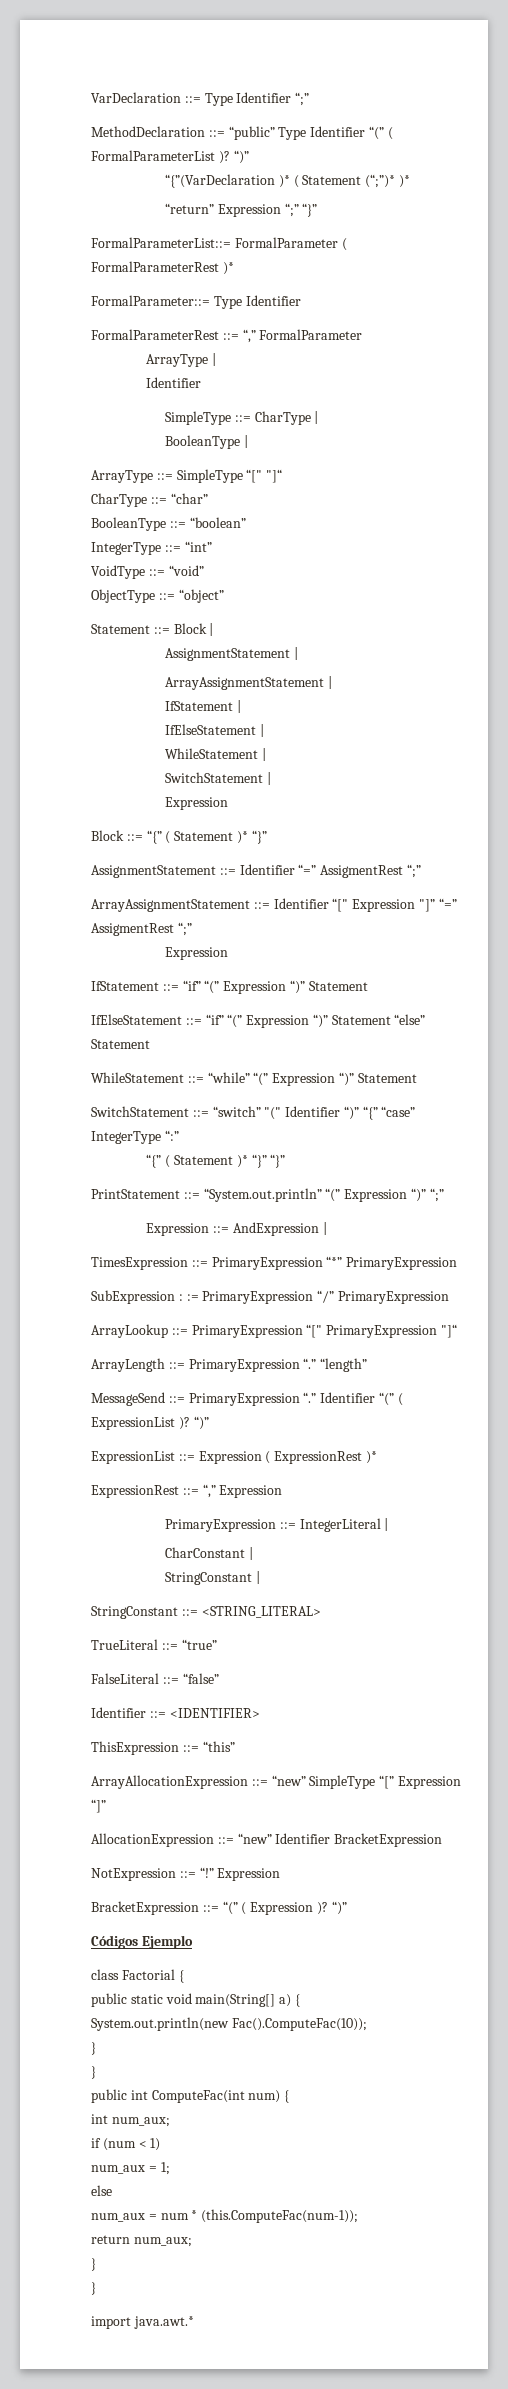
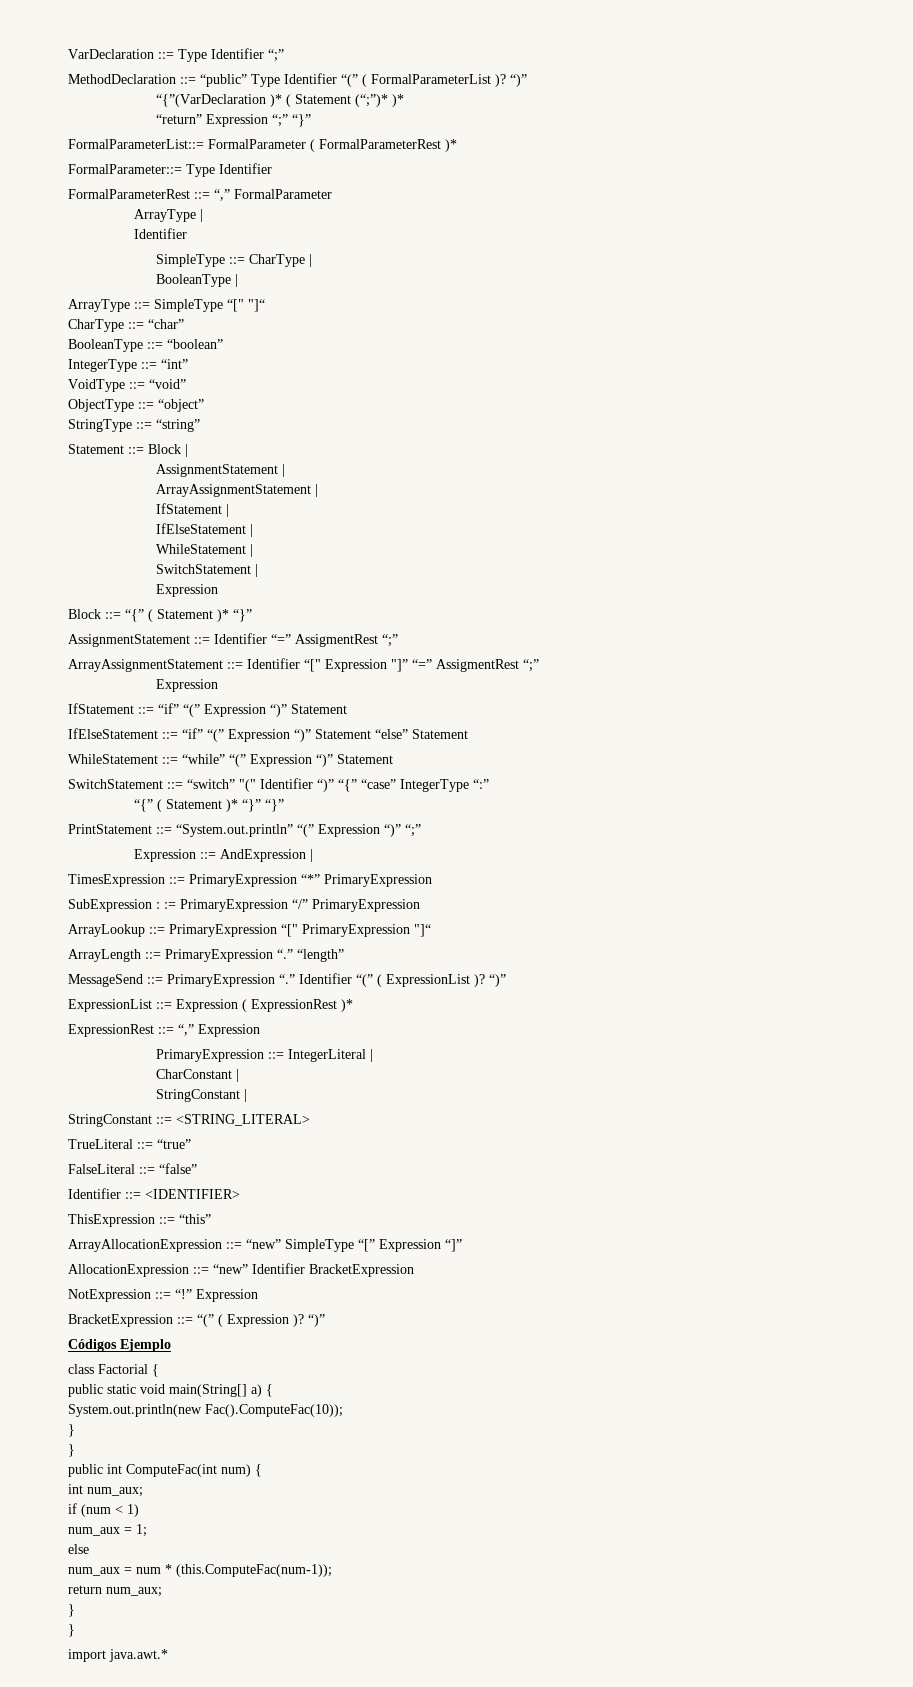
+ StringType ::= “string”

